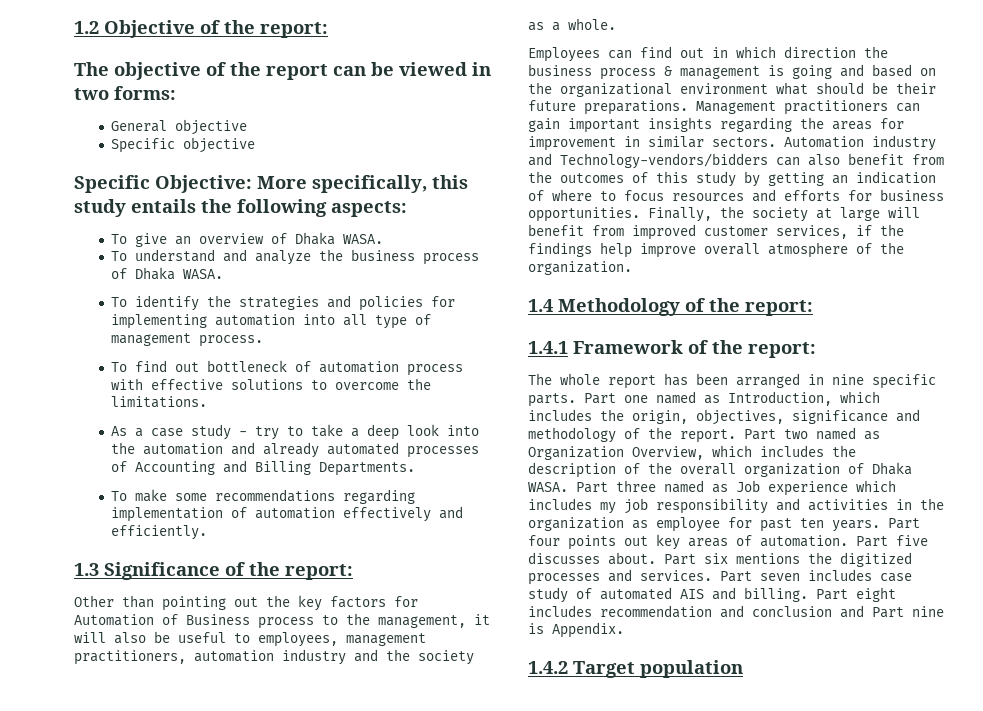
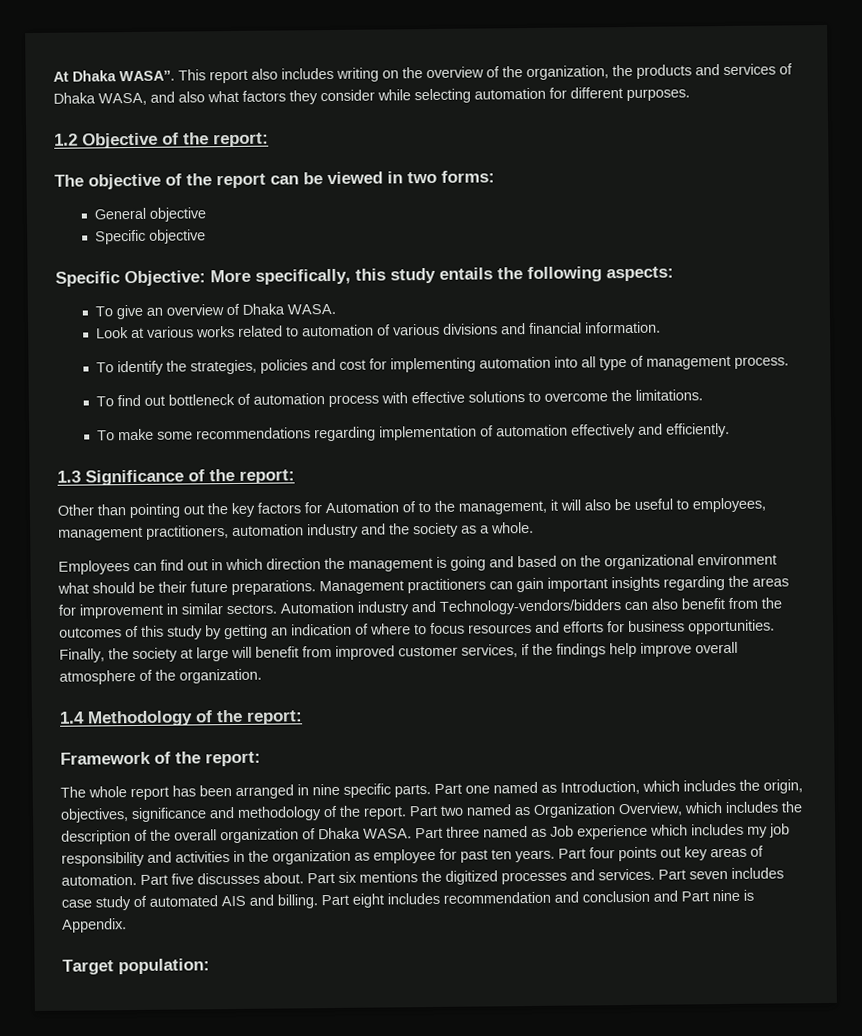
+ At Dhaka WASA”. This report also includes writing on the overview of the organization, the products and services of Dhaka WASA, and also what factors they consider while selecting automation for different purposes.
- To understand and analyze the business process of Dhaka WASA.
+ Look at various works related to automation of various divisions and financial information.
- To identify the strategies and policies for implementing automation into all type of management process.
+ To identify the strategies, policies and cost for implementing automation into all type of management process.
- As a case study - try to take a deep look into the automation and already automated processes of Accounting and Billing Departments.
- Other than pointing out the key factors for Automation of Business process to the management, it will also be useful to employees, management practitioners, automation industry and the society as a whole.
+ Other than pointing out the key factors for Automation of to the management, it will also be useful to employees, management practitioners, automation industry and the society as a whole.
- Employees can find out in which direction the business process & management is going and based on the organizational environment what should be their future preparations.
+ Employees can find out in which direction the management is going and based on the organizational environment what should be their future preparations.
- 1.4.1 Framework of the report:
+ Framework of the report:
- 1.4.2 Target population
+ Target population:

